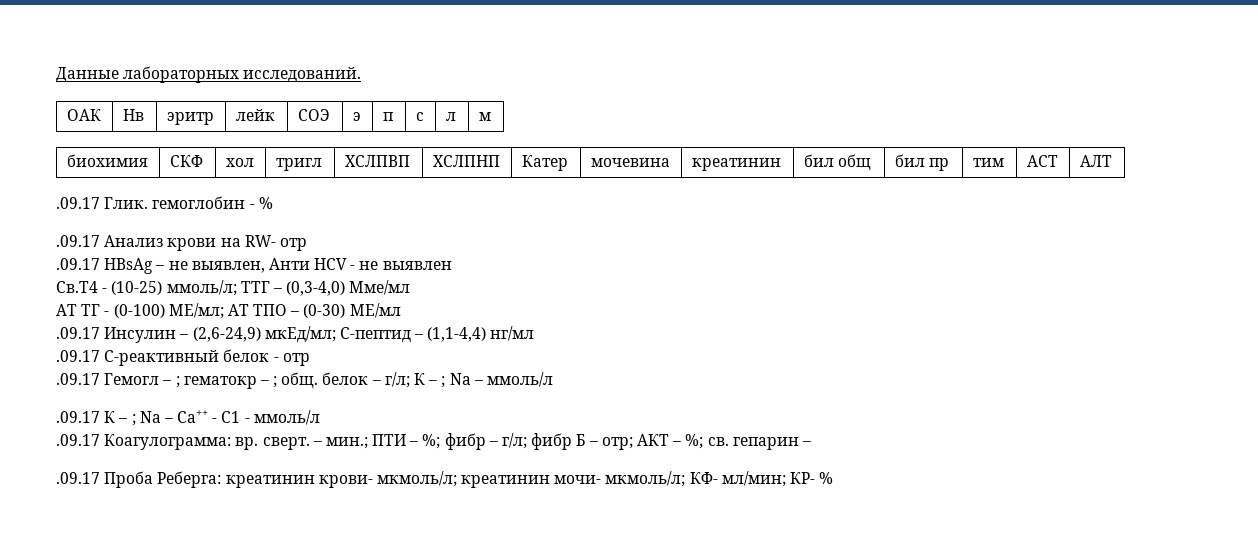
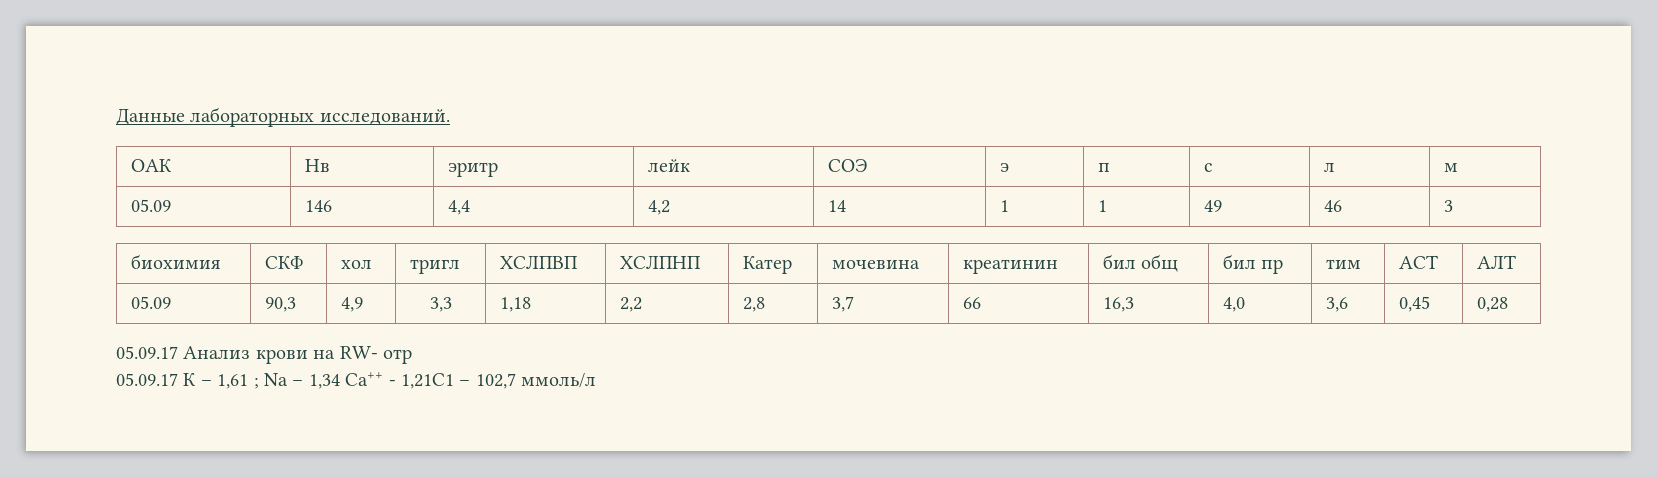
+ 05.09 | 146 | 4,4 | 4,2 | 14 | 1 | 1 | 49 | 46 | 3
- .09.17 Глик. гемоглобин - %
- .09.17 Анализ крови на RW- отр
+ 05.09 | 90,3 | 4,9 | 3,3 | 1,18 | 2,2 | 2,8 | 3,7 | 66 | 16,3 | 4,0 | 3,6 | 0,45 | 0,28
+ 05.09.17 Анализ крови на RW- отр
- .09.17 НВsАg – не выявлен, Анти НСV - не выявлен
- Св.Т4 - (10-25) ммоль/л; ТТГ – (0,3-4,0) Мме/мл
- АТ ТГ - (0-100) МЕ/мл; АТ ТПО – (0-30) МЕ/мл
- .09.17 Инсулин – (2,6-24,9) мкЕд/мл; С-пептид – (1,1-4,4) нг/мл
- .09.17 С-реактивный белок - отр
- .09.17 Гемогл – ; гематокр – ; общ. белок – г/л; К – ; Nа – ммоль/л
- .09.17 К – ; Nа – Са++ - С1 - ммоль/л
- .09.17 Коагулограмма: вр. сверт. – мин.; ПТИ – %; фибр – г/л; фибр Б – отр; АКТ – %; св. гепарин –
- .09.17 Проба Реберга: креатинин крови- мкмоль/л; креатинин мочи- мкмоль/л; КФ- мл/мин; КР- %
+ 05.09.17 К – 1,61 ; Nа – 1,34 Са++ - 1,21С1 – 102,7 ммоль/л

